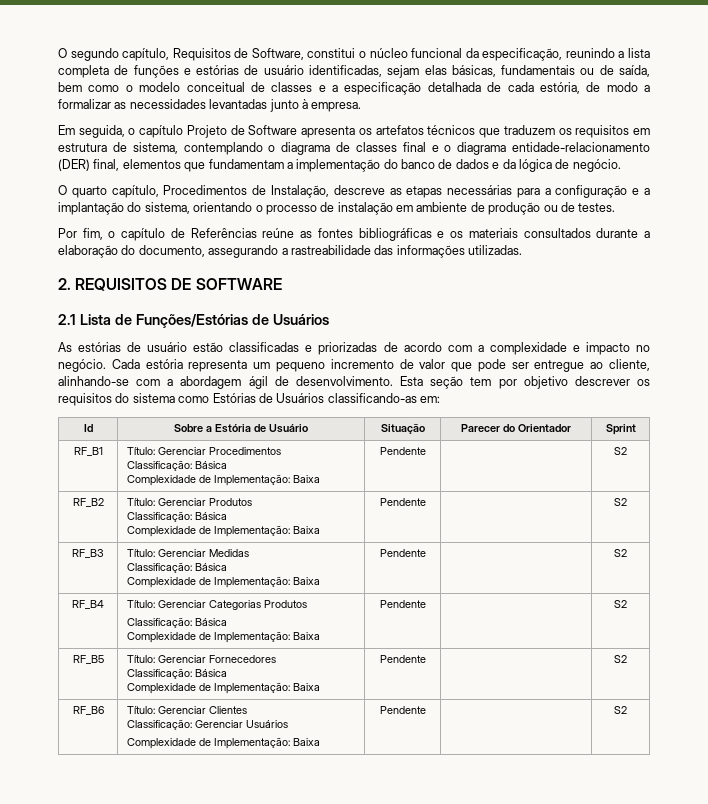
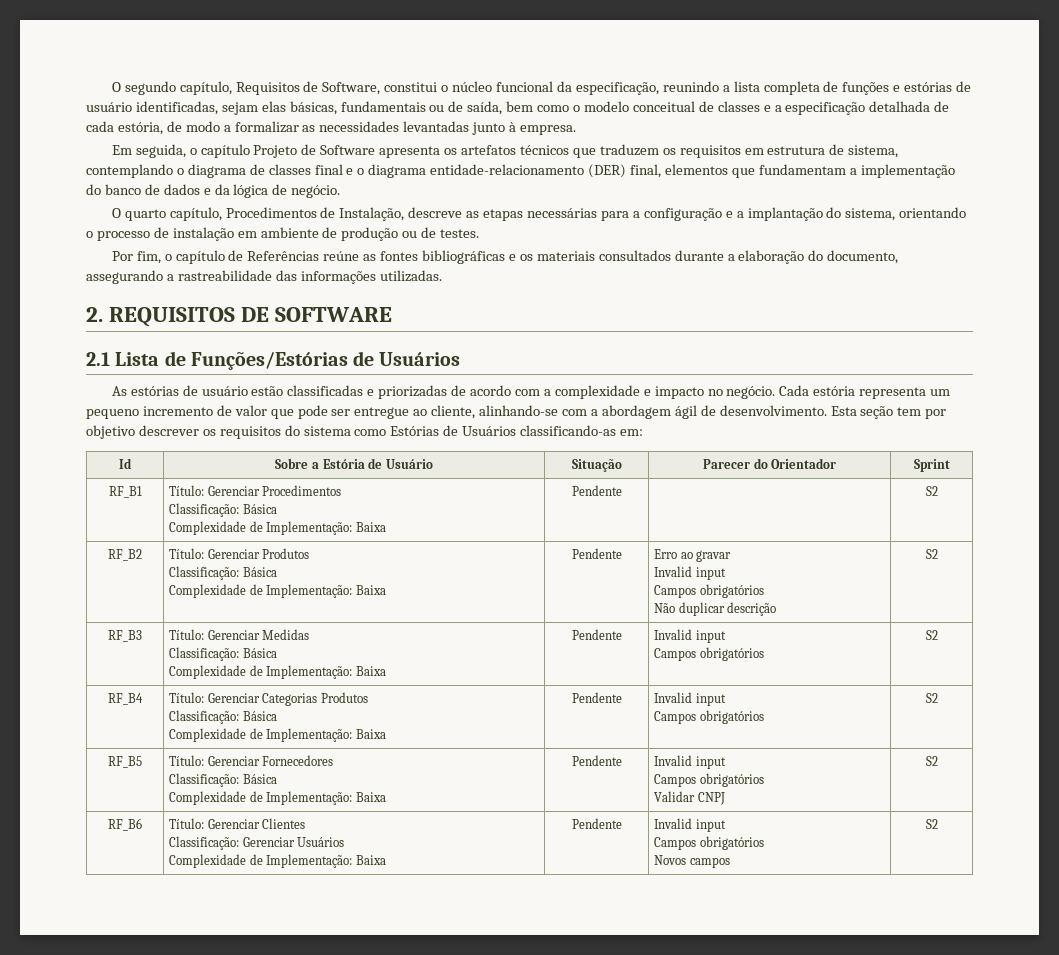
  RF_B2 | Título: Gerenciar Produtos
  Classificação: Básica
- Complexidade de Implementação: Baixa | Pendente | | S2
+ Complexidade de Implementação: Baixa | Pendente | Erro ao gravar
+ Invalid input
+ Campos obrigatórios
+ Não duplicar descrição | S2
  RF_B3 | Título: Gerenciar Medidas
  Classificação: Básica
- Complexidade de Implementação: Baixa | Pendente | | S2
+ Complexidade de Implementação: Baixa | Pendente | Invalid input
+ Campos obrigatórios | S2
  RF_B4 | Título: Gerenciar Categorias Produtos
  Classificação: Básica
- Complexidade de Implementação: Baixa | Pendente | | S2
+ Complexidade de Implementação: Baixa | Pendente | Invalid input
+ Campos obrigatórios | S2
  RF_B5 | Título: Gerenciar Fornecedores
  Classificação: Básica
- Complexidade de Implementação: Baixa | Pendente | | S2
+ Complexidade de Implementação: Baixa | Pendente | Invalid input
+ Campos obrigatórios
+ Validar CNPJ | S2
  RF_B6 | Título: Gerenciar Clientes
  Classificação: Gerenciar Usuários
- Complexidade de Implementação: Baixa | Pendente | | S2
+ Complexidade de Implementação: Baixa | Pendente | Invalid input
+ Campos obrigatórios
+ Novos campos | S2

